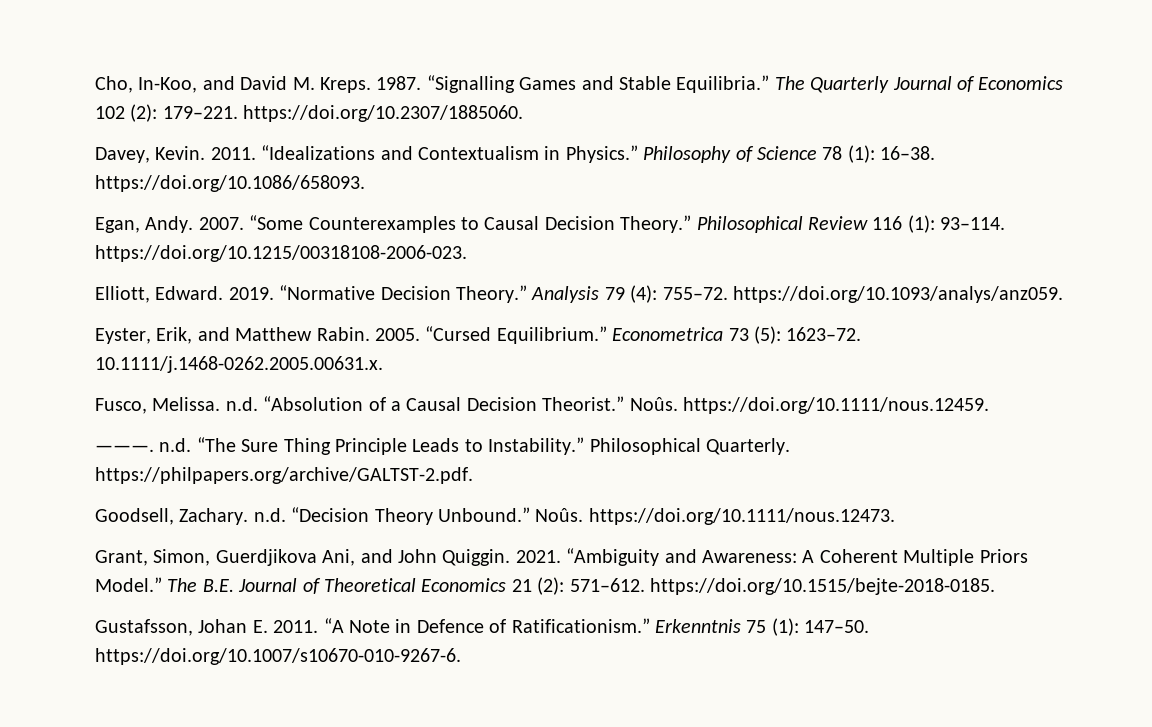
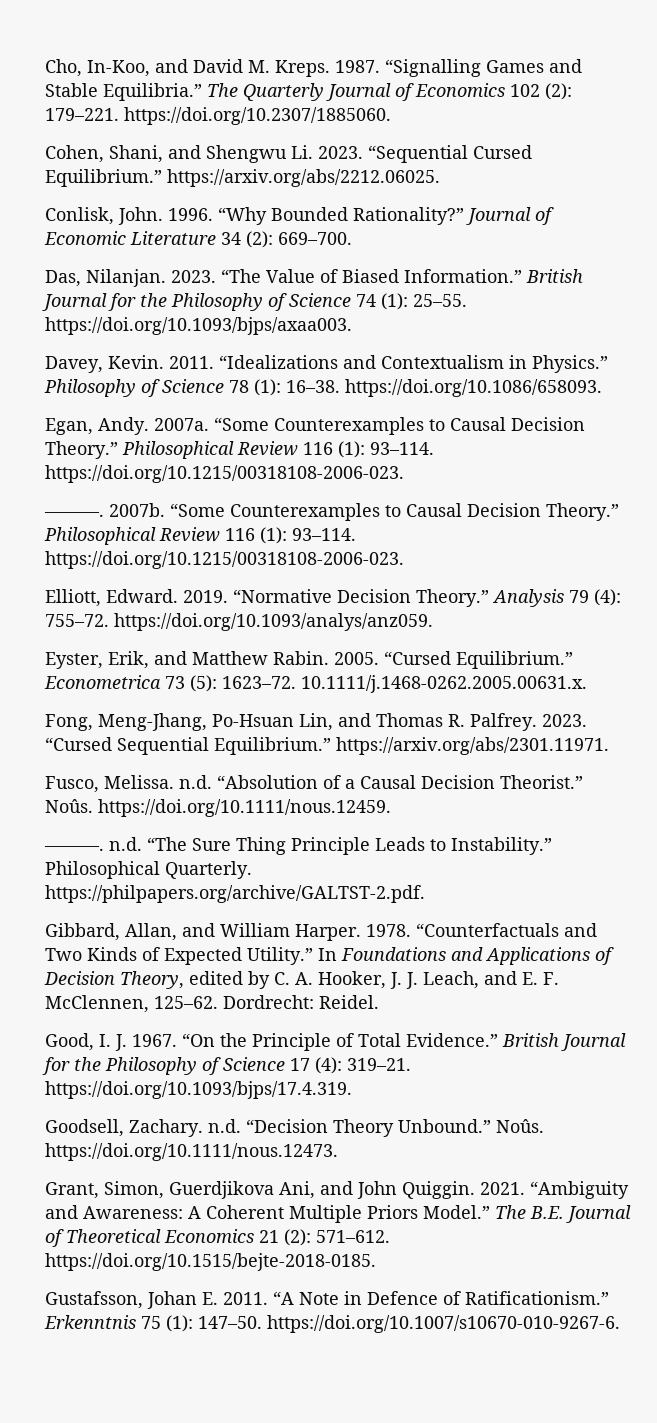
+ Cohen, Shani, and Shengwu Li. 2023. “Sequential Cursed Equilibrium.” https://arxiv.org/abs/2212.06025.
+ Conlisk, John. 1996. “Why Bounded Rationality?” Journal of Economic Literature 34 (2): 669–700.
+ Das, Nilanjan. 2023. “The Value of Biased Information.” British Journal for the Philosophy of Science 74 (1): 25–55. https://doi.org/10.1093/bjps/axaa003.
- 2007.
+ 2007a. “Some Counterexamples to Causal Decision Theory.” Philosophical Review 116 (1): 93–114. https://doi.org/10.1215/00318108-2006-023.
+ ———. 2007b.
+ Fong, Meng-Jhang, Po-Hsuan Lin, and Thomas R. Palfrey. 2023. “Cursed Sequential Equilibrium.” https://arxiv.org/abs/2301.11971.
+ Gibbard, Allan, and William Harper. 1978. “Counterfactuals and Two Kinds of Expected Utility.” In Foundations and Applications of Decision Theory, edited by C. A. Hooker, J. J. Leach, and E. F. McClennen, 125–62. Dordrecht: Reidel.
+ Good, I. J. 1967. “On the Principle of Total Evidence.” British Journal for the Philosophy of Science 17 (4): 319–21. https://doi.org/10.1093/bjps/17.4.319.

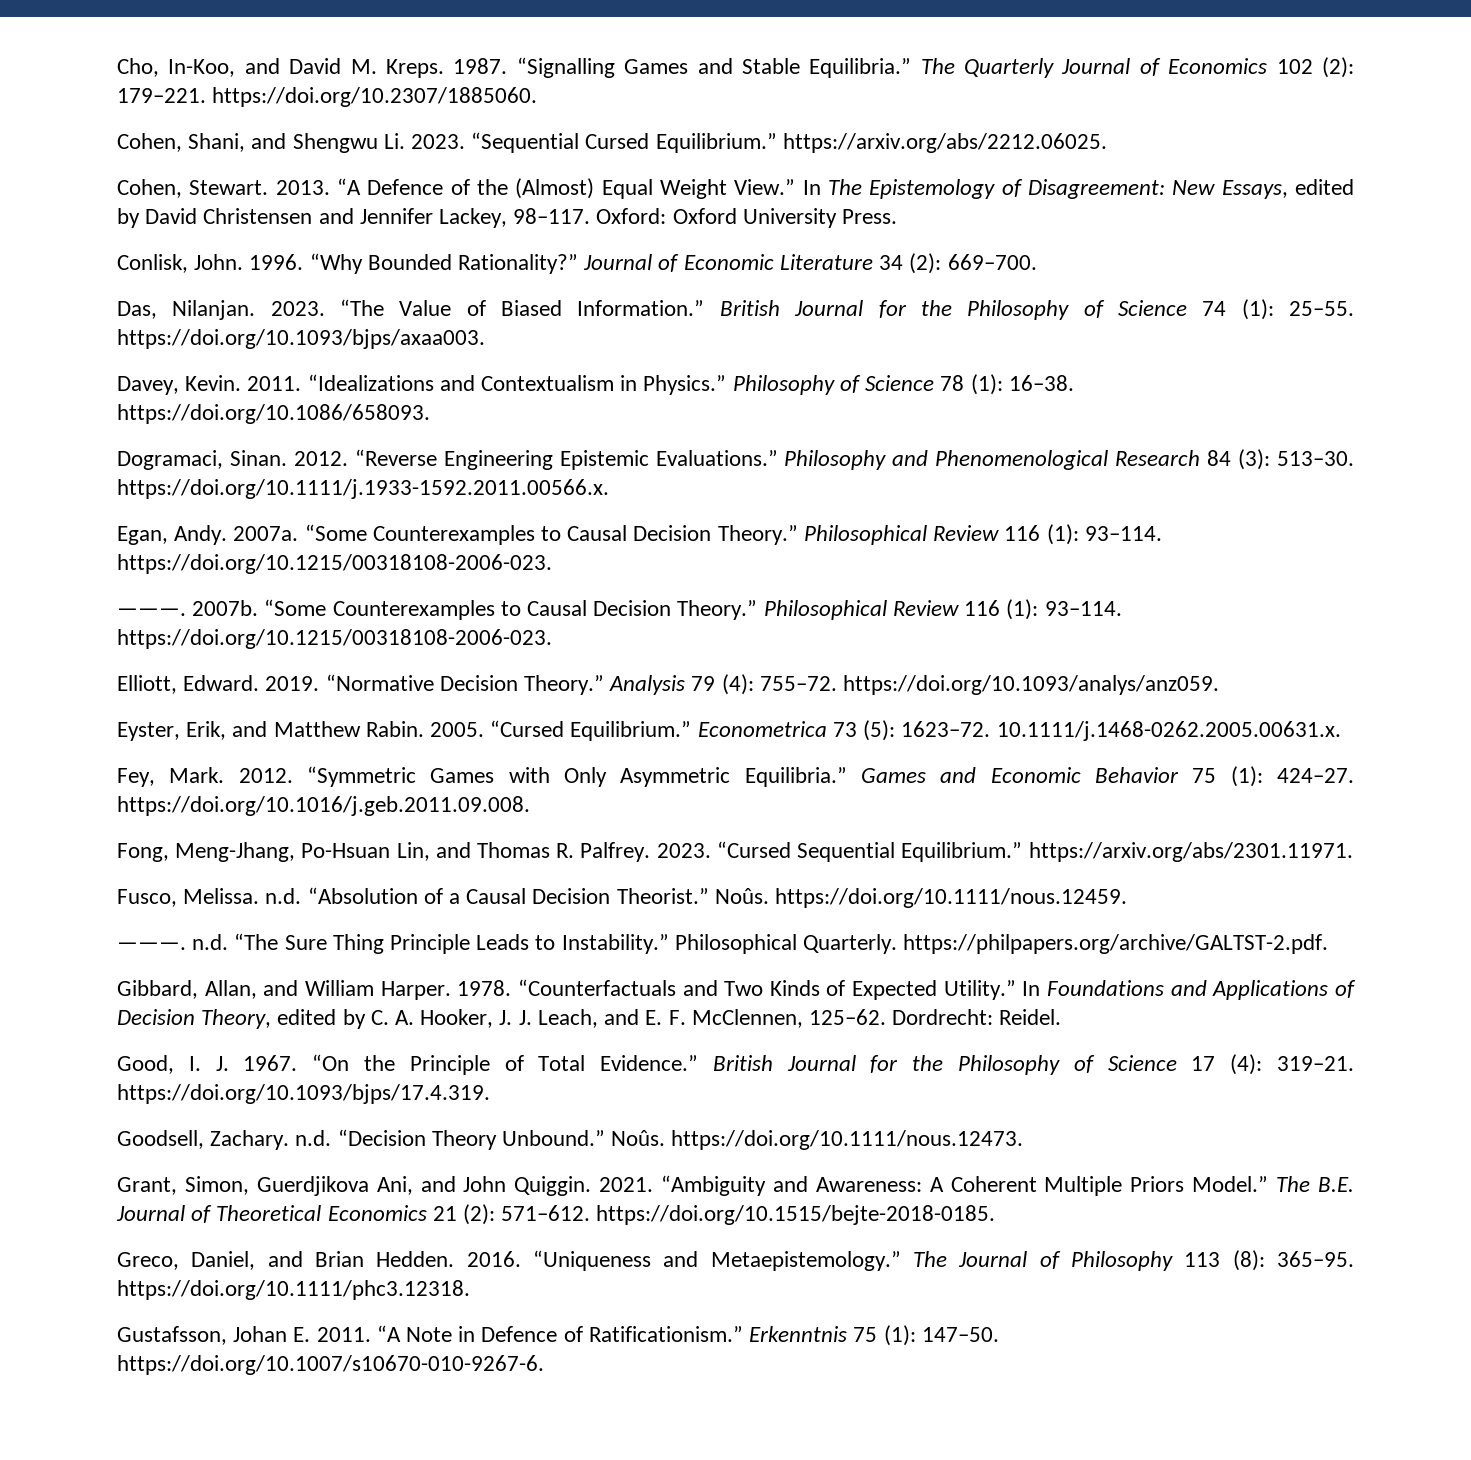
+ Cohen, Stewart. 2013. “A Defence of the (Almost) Equal Weight View.” In The Epistemology of Disagreement: New Essays, edited by David Christensen and Jennifer Lackey, 98–117. Oxford: Oxford University Press.
+ Dogramaci, Sinan. 2012. “Reverse Engineering Epistemic Evaluations.” Philosophy and Phenomenological Research 84 (3): 513–30. https://doi.org/10.1111/j.1933-1592.2011.00566.x.
+ Fey, Mark. 2012. “Symmetric Games with Only Asymmetric Equilibria.” Games and Economic Behavior 75 (1): 424–27. https://doi.org/10.1016/j.geb.2011.09.008.
+ Greco, Daniel, and Brian Hedden. 2016. “Uniqueness and Metaepistemology.” The Journal of Philosophy 113 (8): 365–95. https://doi.org/10.1111/phc3.12318.

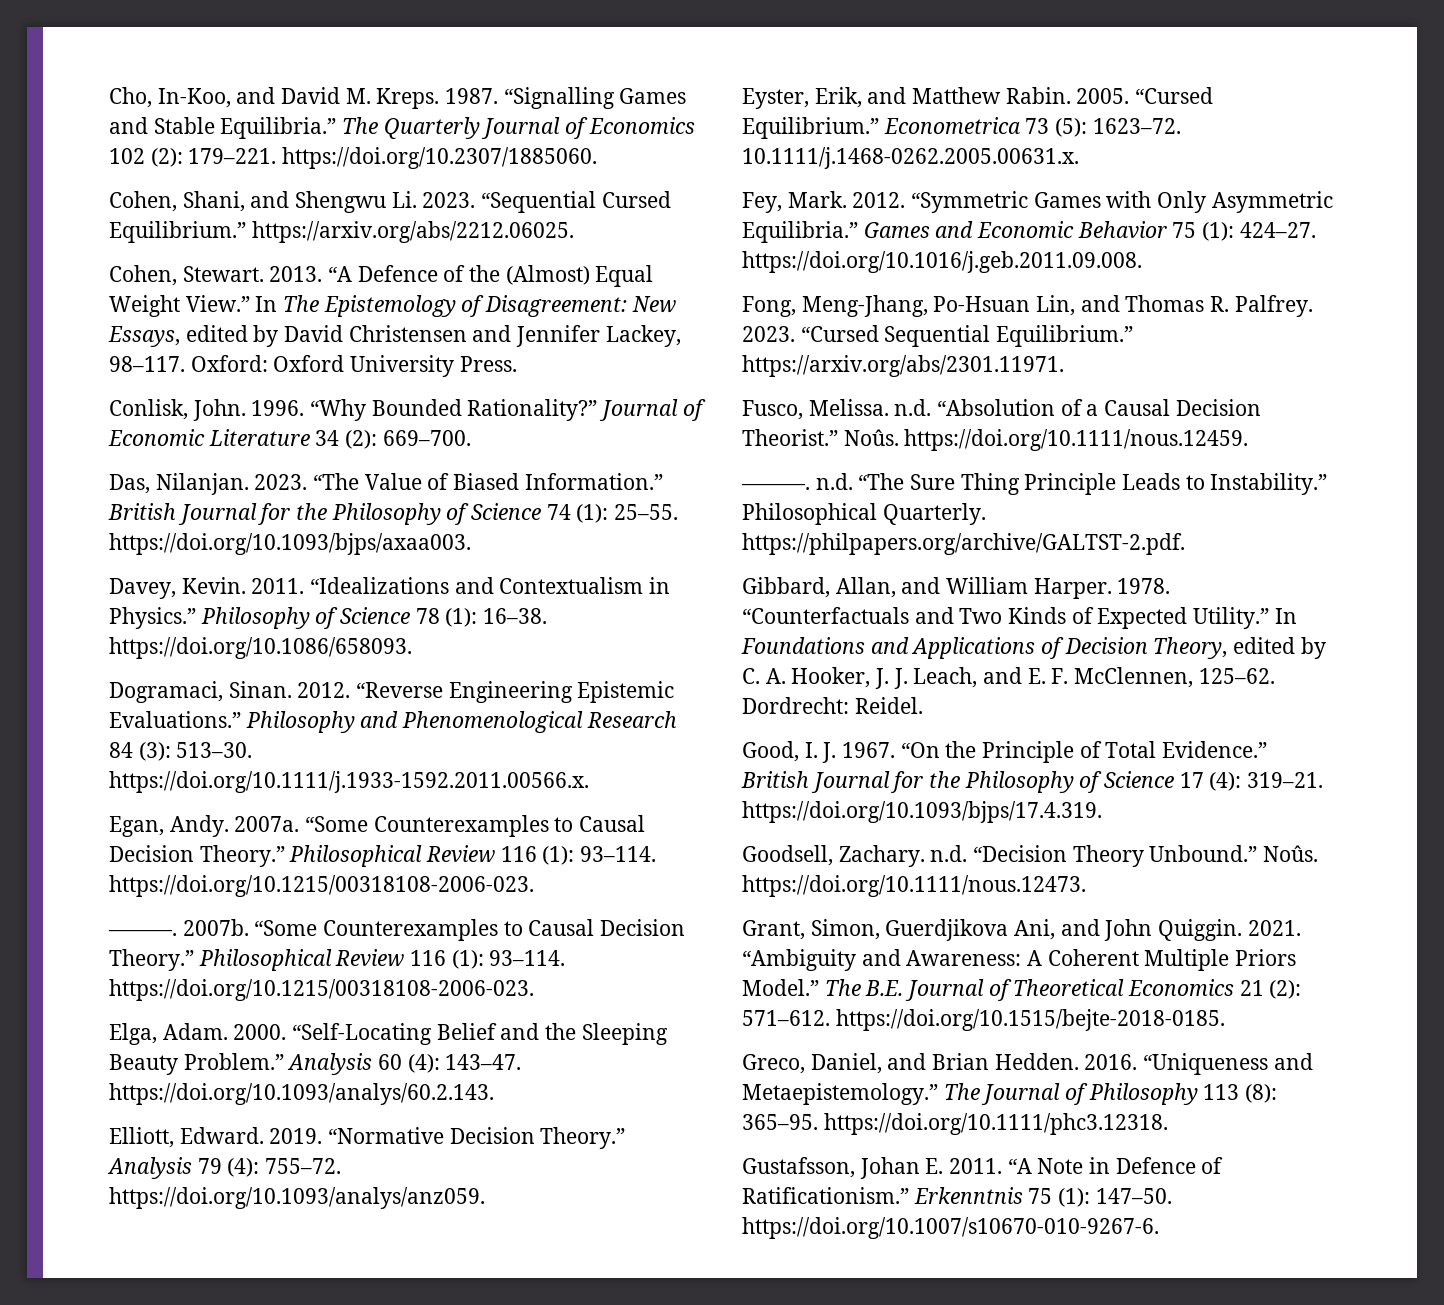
+ Elga, Adam. 2000. “Self-Locating Belief and the Sleeping Beauty Problem.” Analysis 60 (4): 143–47. https://doi.org/10.1093/analys/60.2.143.

